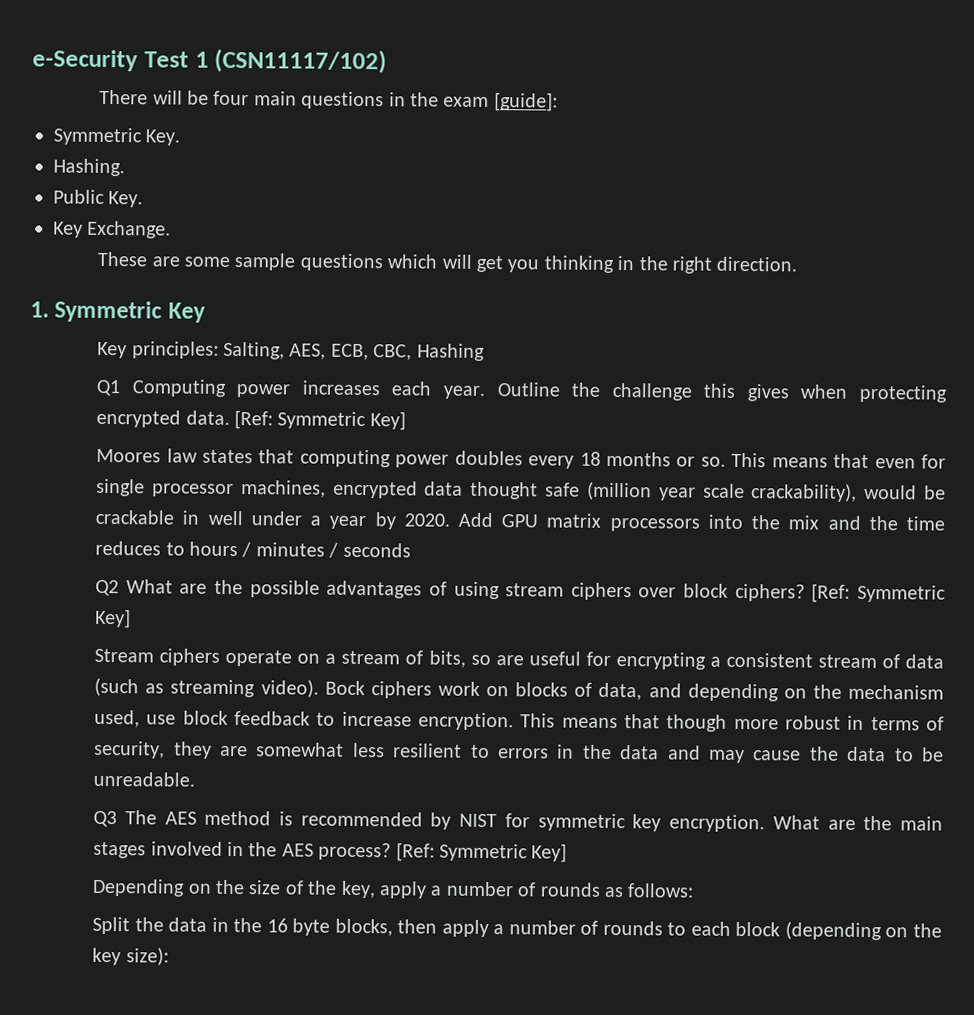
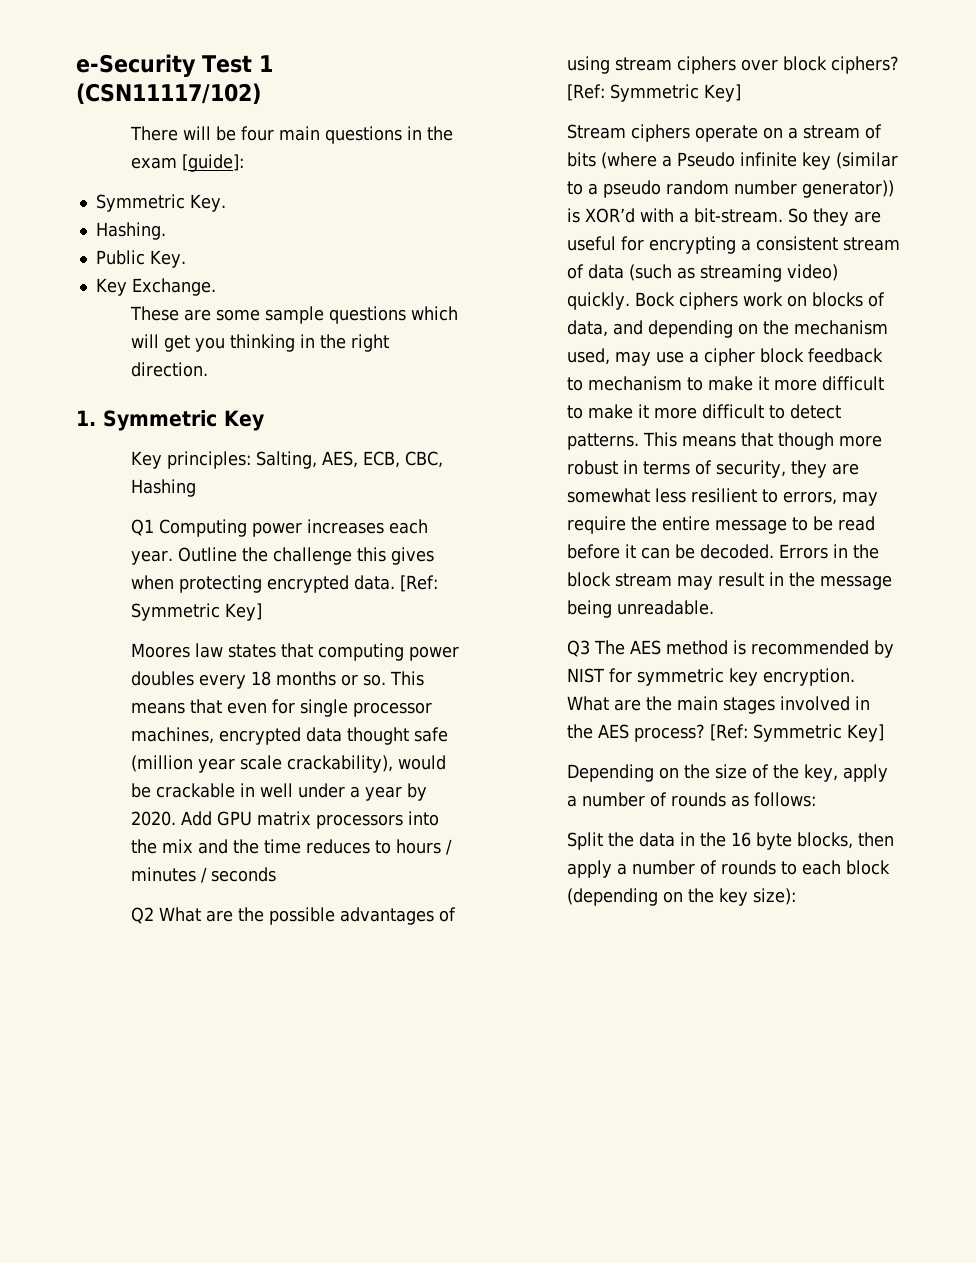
- Stream ciphers operate on a stream of bits, so are useful for encrypting a consistent stream of data (such as streaming video).
+ Stream ciphers operate on a stream of bits (where a Pseudo infinite key (similar to a pseudo random number generator)) is XOR’d with a bit-stream. So they are useful for encrypting a consistent stream of data (such as streaming video) quickly.
- Bock ciphers work on blocks of data, and depending on the mechanism used, use block feedback to increase encryption.
+ Bock ciphers work on blocks of data, and depending on the mechanism used, may use a cipher block feedback to mechanism to make it more difficult to make it more difficult to detect patterns.
- This means that though more robust in terms of security, they are somewhat less resilient to errors in the data and may cause the data to be unreadable.
+ This means that though more robust in terms of security, they are somewhat less resilient to errors, may require the entire message to be read before it can be decoded. Errors in the block stream may result in the message being unreadable.

